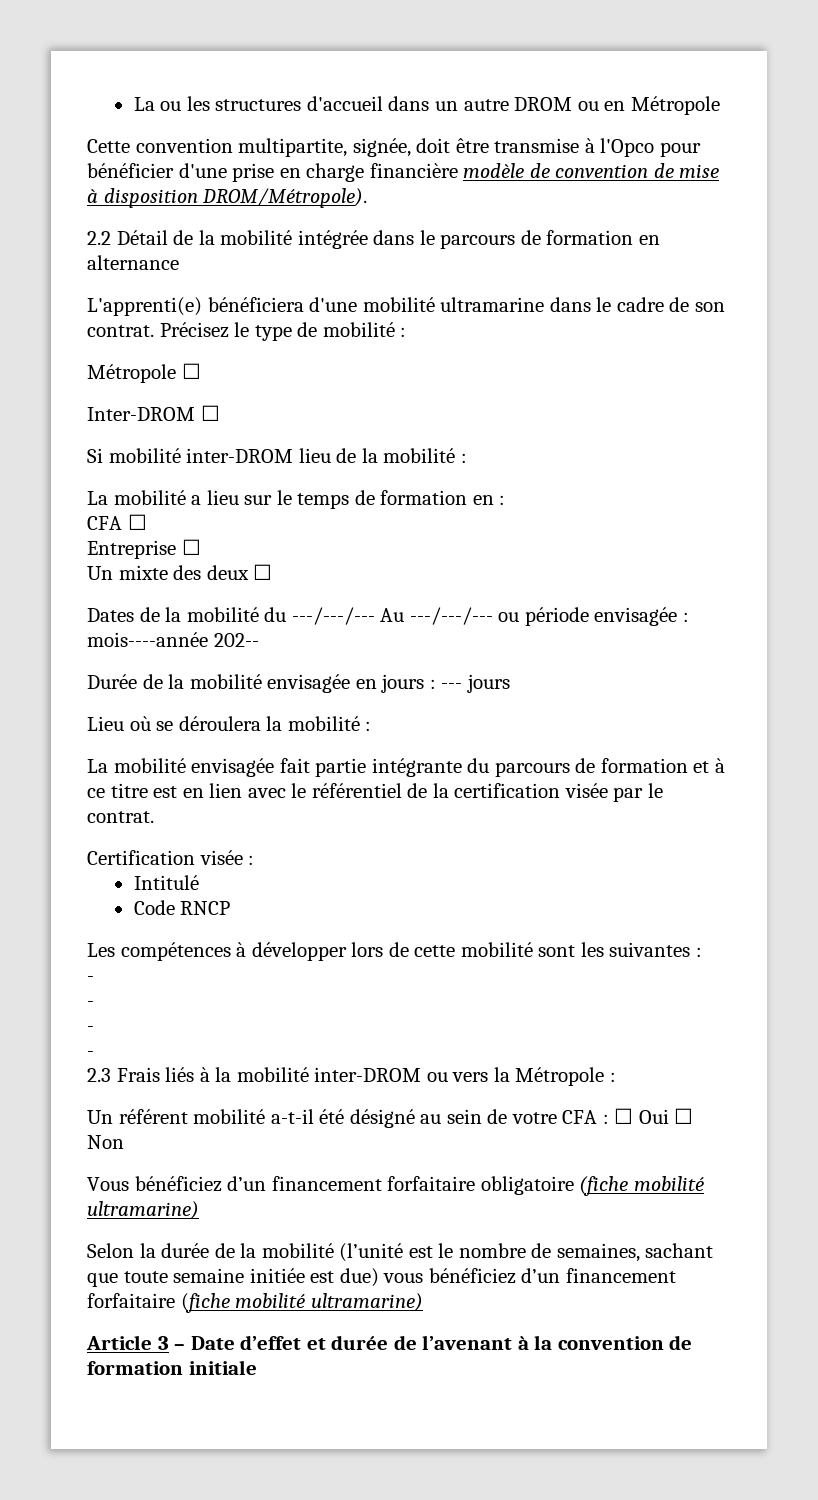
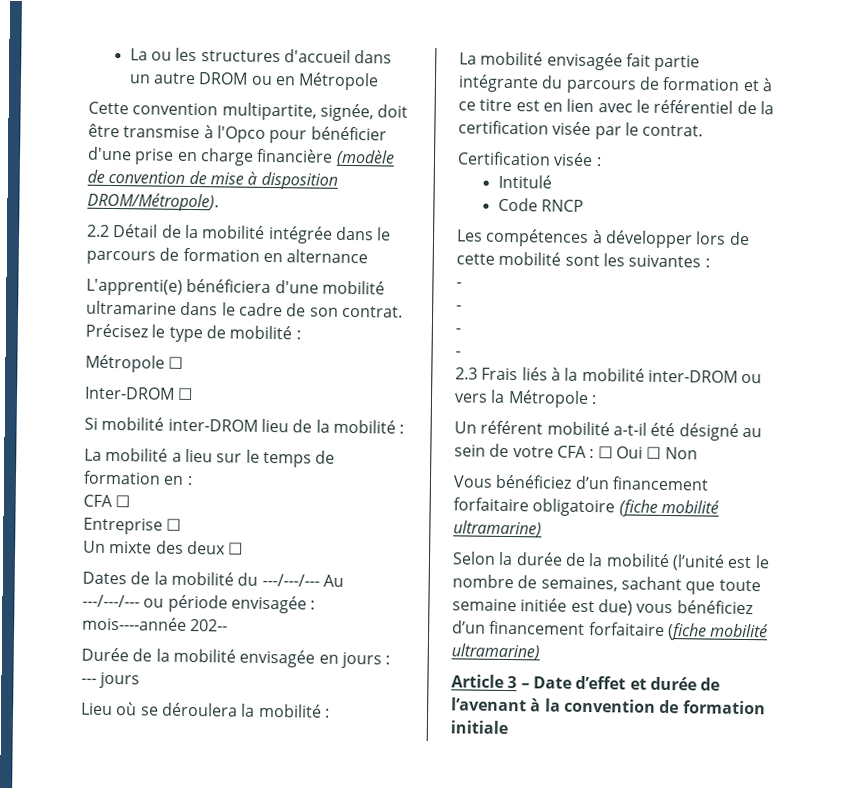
- Cette convention multipartite, signée, doit être transmise à l'Opco pour bénéficier d'une prise en charge financière modèle de convention de mise à disposition DROM/Métropole).
+ Cette convention multipartite, signée, doit être transmise à l'Opco pour bénéficier d'une prise en charge financière (modèle de convention de mise à disposition DROM/Métropole).

